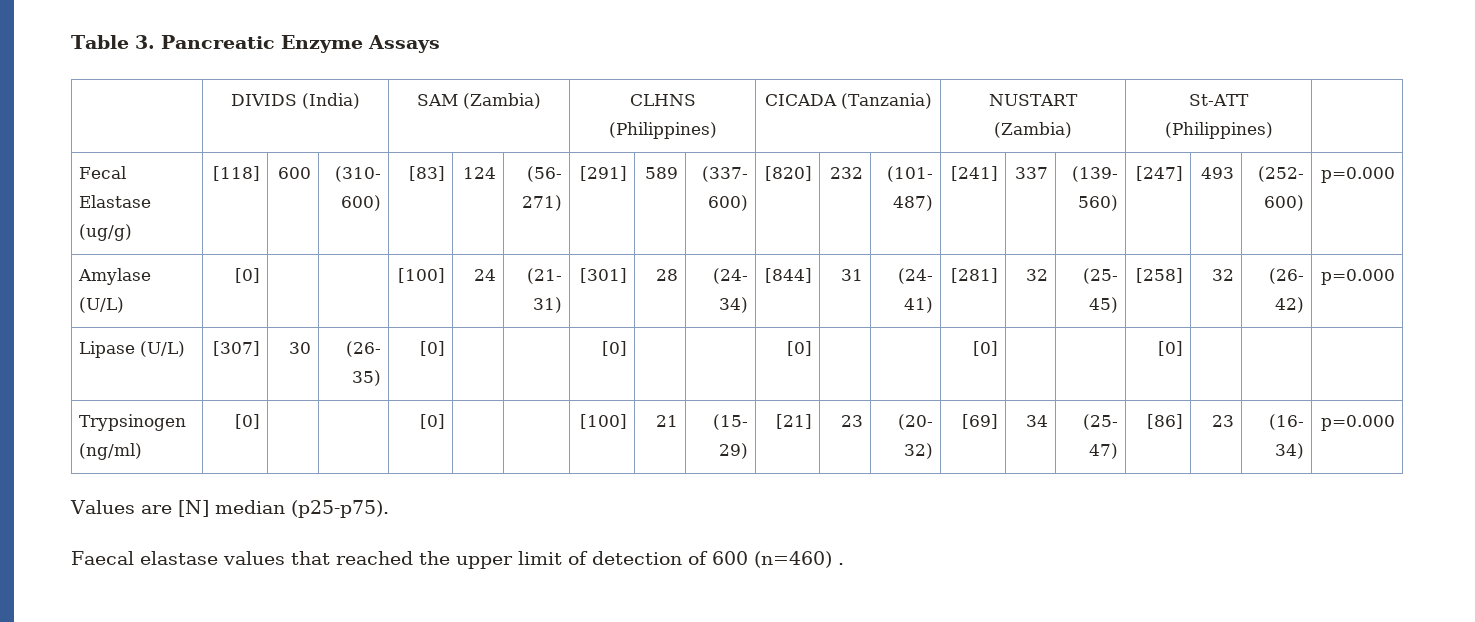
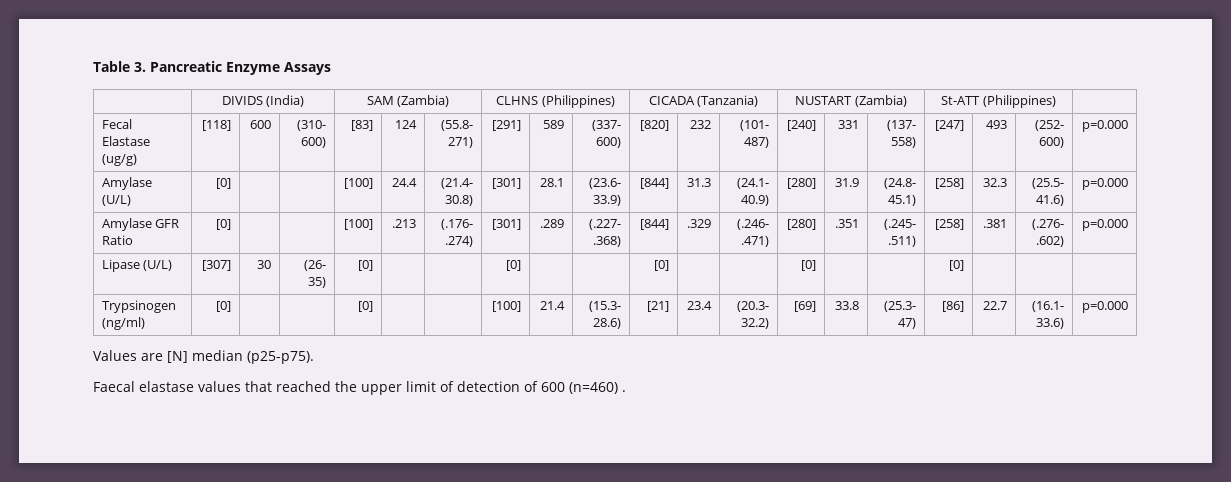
- Fecal Elastase (ug/g) | [118] | 600 | (310- 600) | [83] | 124 | (56- 271) | [291] | 589 | (337- 600) | [820] | 232 | (101- 487) | [241] | 337 | (139- 560) | [247] | 493 | (252- 600) | p=0.000
+ Fecal Elastase (ug/g) | [118] | 600 | (310- 600) | [83] | 124 | (55.8- 271) | [291] | 589 | (337- 600) | [820] | 232 | (101- 487) | [240] | 331 | (137- 558) | [247] | 493 | (252- 600) | p=0.000
- Amylase (U/L) | [0] | | | [100] | 24 | (21- 31) | [301] | 28 | (24- 34) | [844] | 31 | (24- 41) | [281] | 32 | (25- 45) | [258] | 32 | (26- 42) | p=0.000
+ Amylase (U/L) | [0] | | | [100] | 24.4 | (21.4- 30.8) | [301] | 28.1 | (23.6- 33.9) | [844] | 31.3 | (24.1- 40.9) | [280] | 31.9 | (24.8- 45.1) | [258] | 32.3 | (25.5- 41.6) | p=0.000
+ Amylase GFR Ratio | [0] | | | [100] | .213 | (.176- .274) | [301] | .289 | (.227- .368) | [844] | .329 | (.246- .471) | [280] | .351 | (.245- .511) | [258] | .381 | (.276- .602) | p=0.000
- Trypsinogen (ng/ml) | [0] | | | [0] | | | [100] | 21 | (15- 29) | [21] | 23 | (20- 32) | [69] | 34 | (25- 47) | [86] | 23 | (16- 34) | p=0.000
+ Trypsinogen (ng/ml) | [0] | | | [0] | | | [100] | 21.4 | (15.3- 28.6) | [21] | 23.4 | (20.3- 32.2) | [69] | 33.8 | (25.3- 47) | [86] | 22.7 | (16.1- 33.6) | p=0.000

